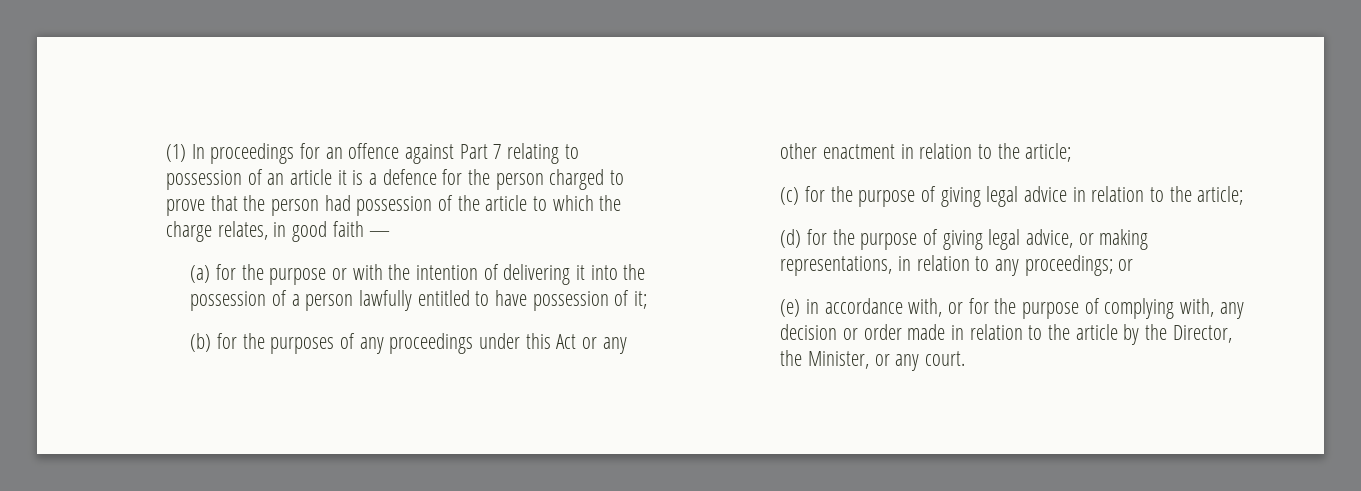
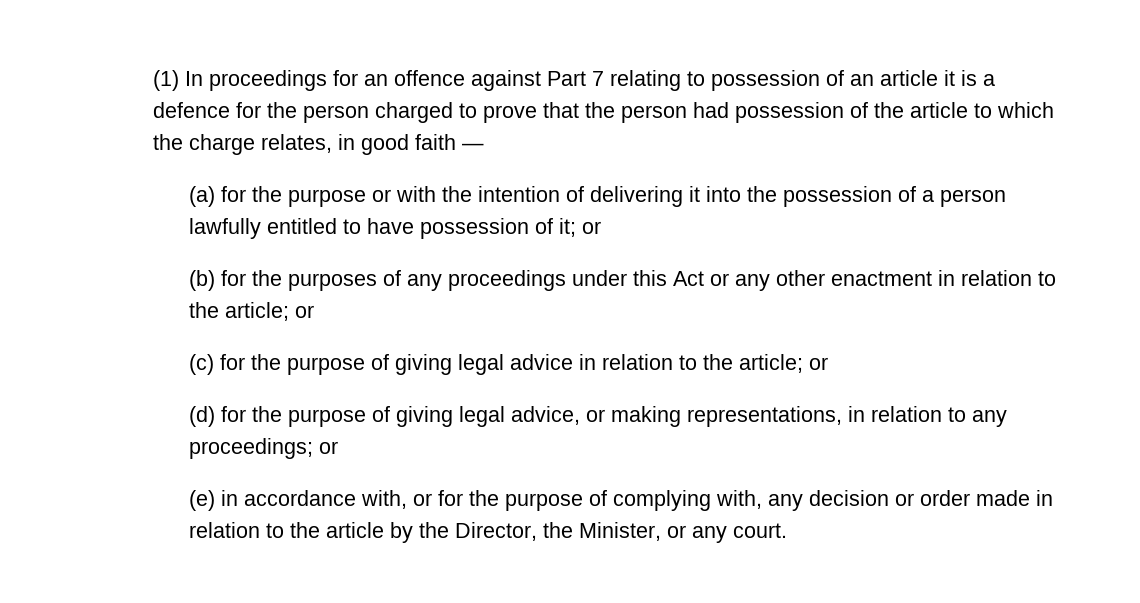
- (a) for the purpose or with the intention of delivering it into the possession of a person lawfully entitled to have possession of it;
+ (a) for the purpose or with the intention of delivering it into the possession of a person lawfully entitled to have possession of it; or
- (b) for the purposes of any proceedings under this Act or any other enactment in relation to the article;
+ (b) for the purposes of any proceedings under this Act or any other enactment in relation to the article; or
- (c) for the purpose of giving legal advice in relation to the article;
+ (c) for the purpose of giving legal advice in relation to the article; or

